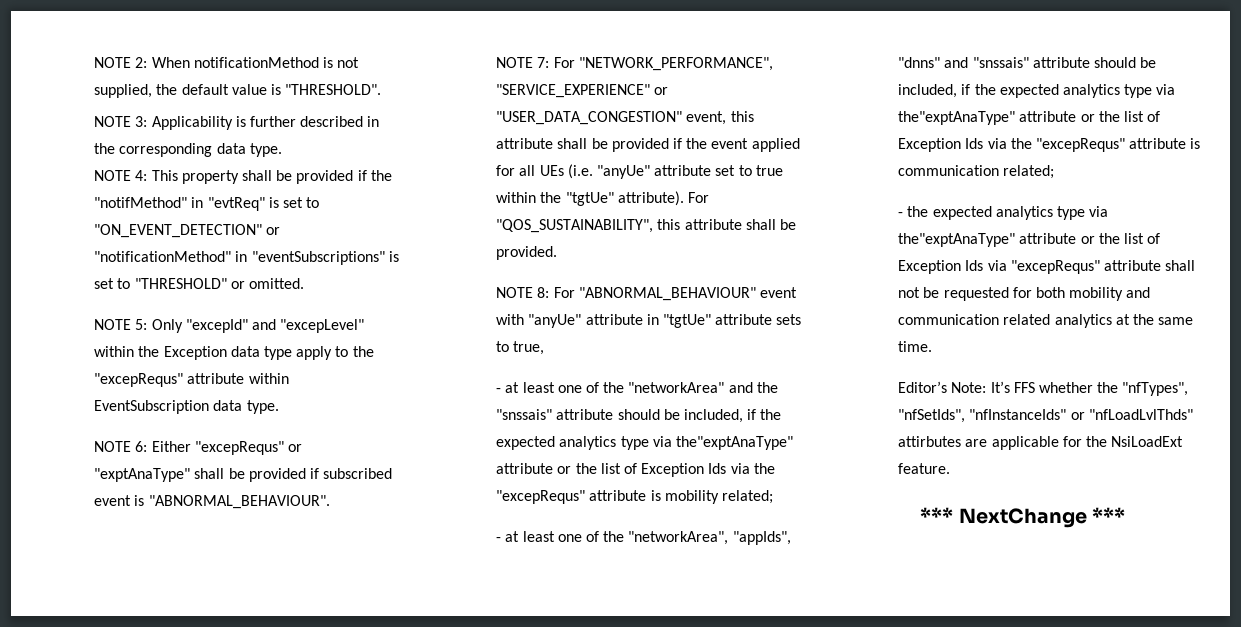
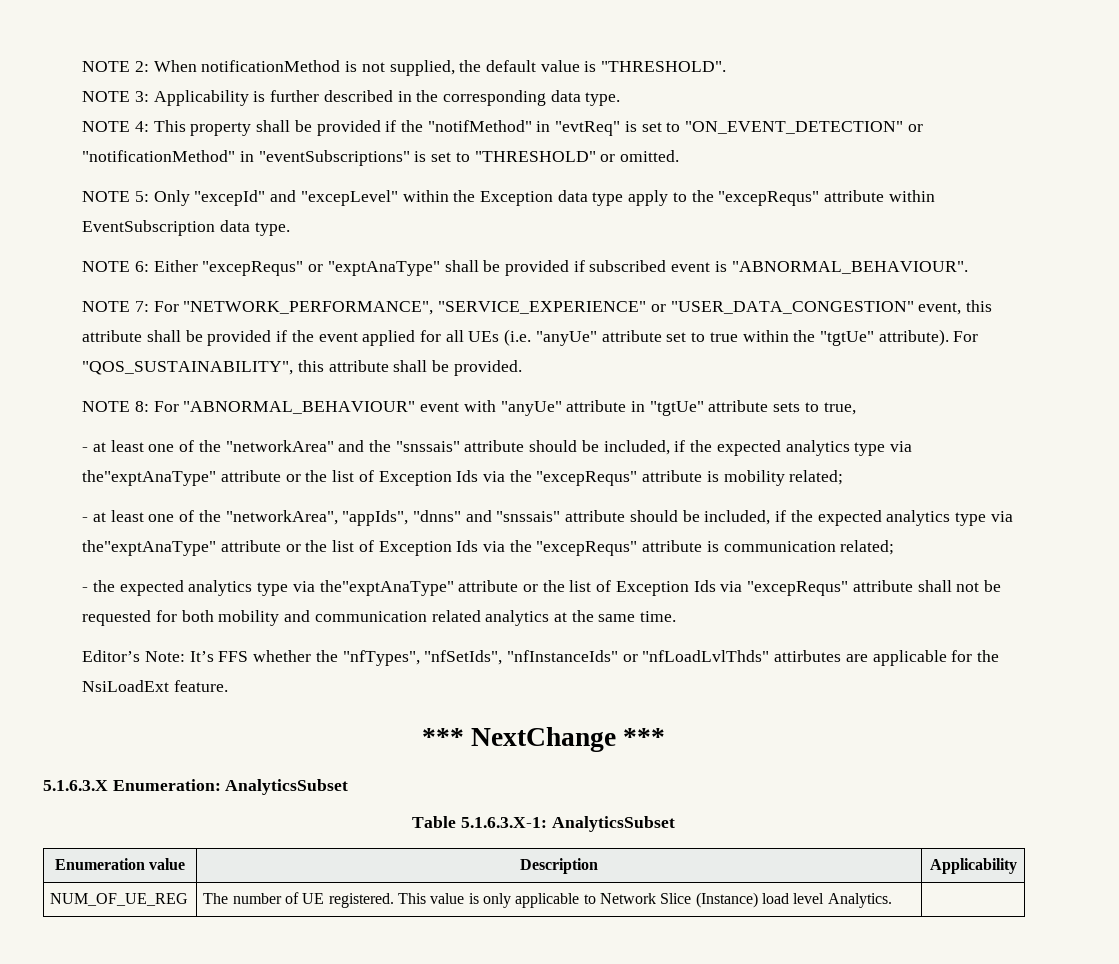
+ 5.1.6.3.X Enumeration: AnalyticsSubset
+ Table 5.1.6.3.X-1: AnalyticsSubset
+ Enumeration value | Description | Applicability
+ NUM_OF_UE_REG | The number of UE registered. This value is only applicable to Network Slice (Instance) load level Analytics. |

